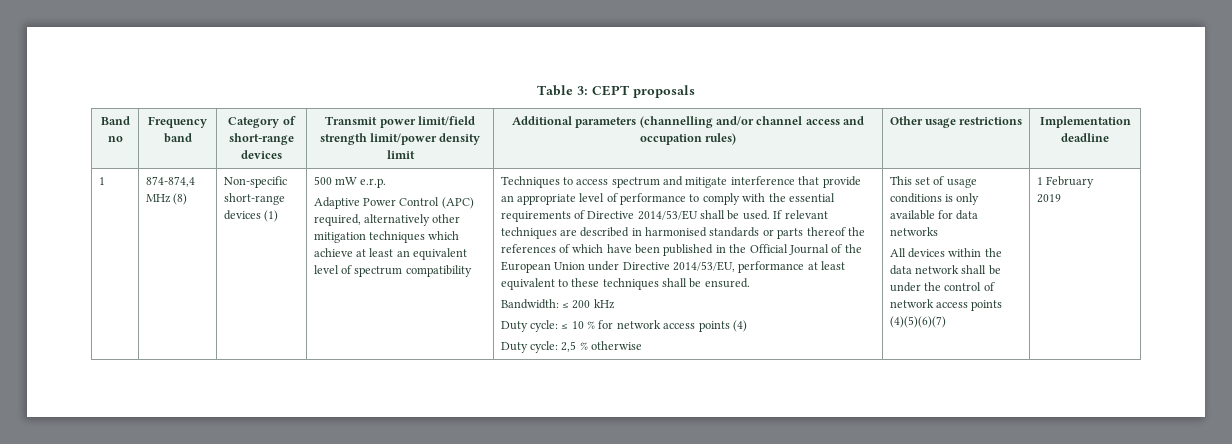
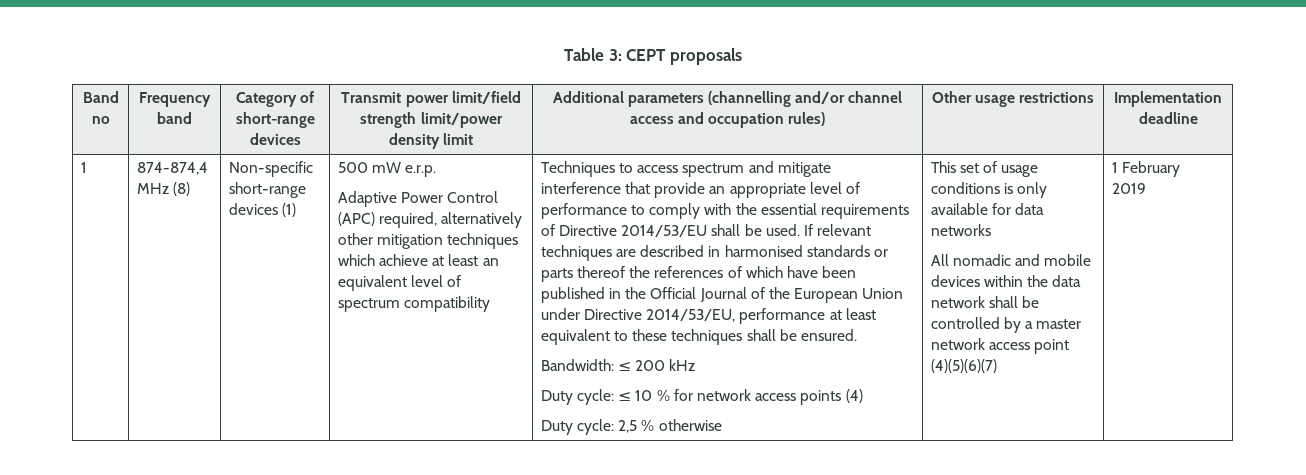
- All devices within the data network shall be under the control of network access points (4)(5)(6)(7)
+ All nomadic and mobile devices within the data network shall be controlled by a master network access point (4)(5)(6)(7)

